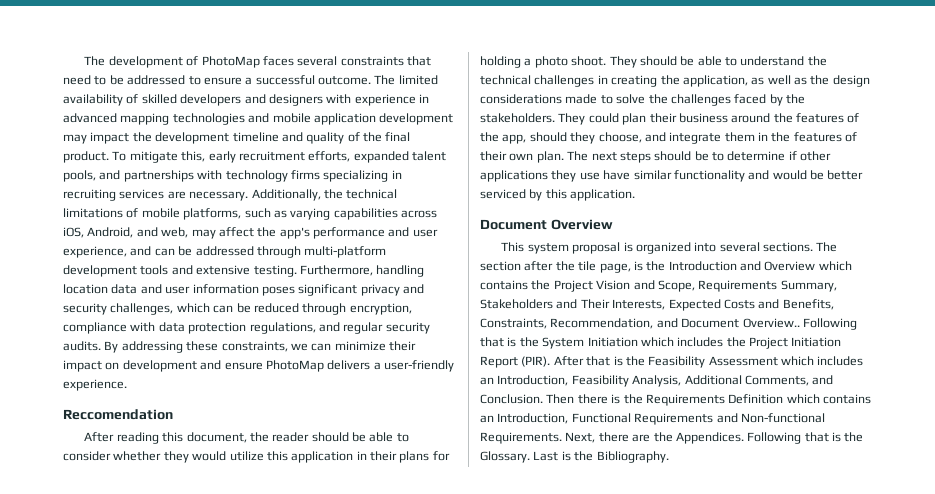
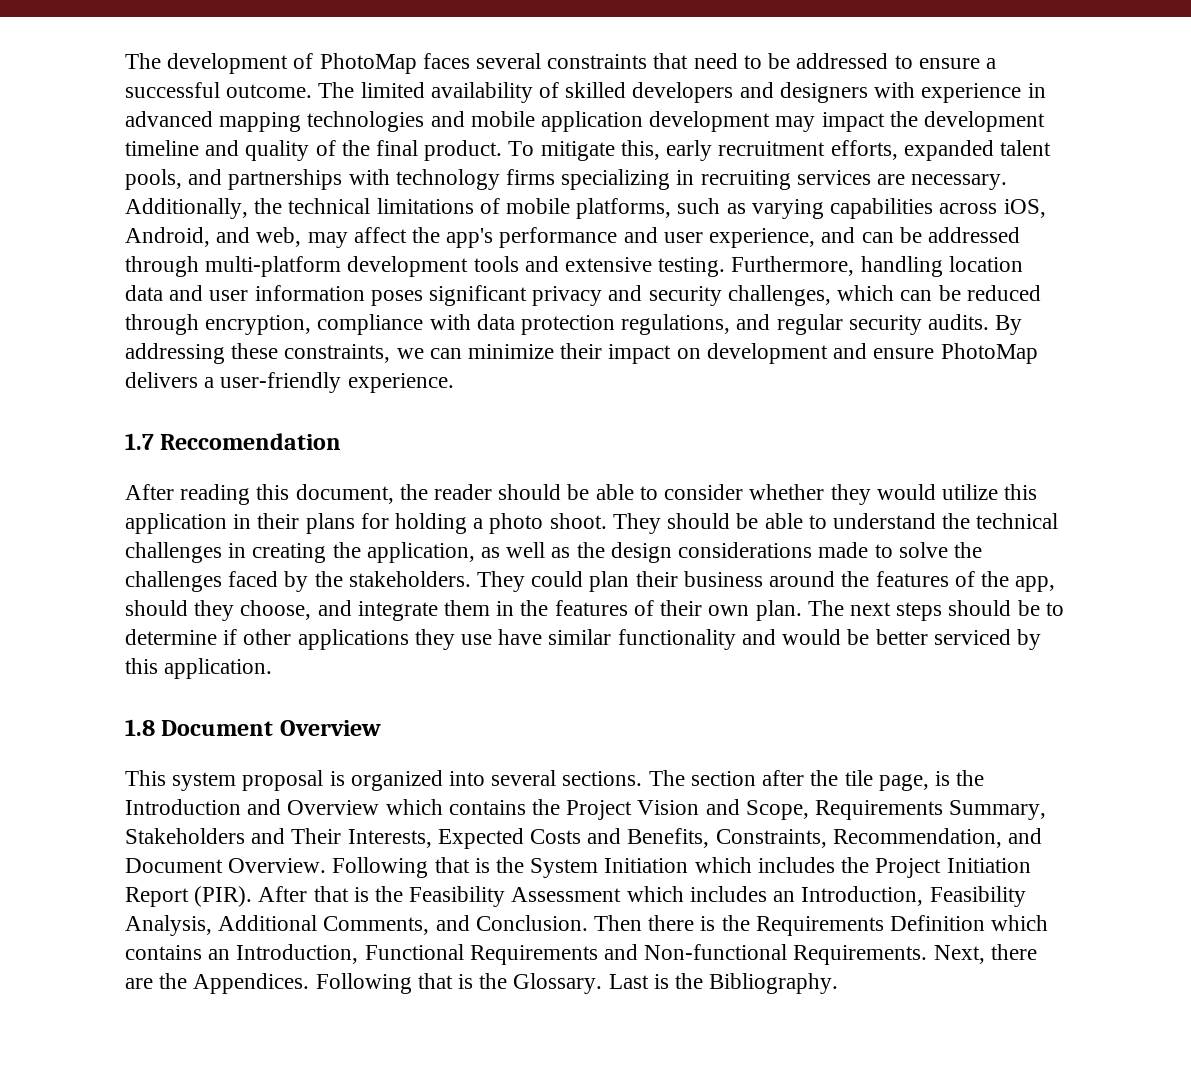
- Reccomendation
+ 1.7 Reccomendation
- Document Overview
+ 1.8 Document Overview
- The section after the tile page, is the Introduction and Overview which contains the Project Vision and Scope, Requirements Summary, Stakeholders and Their Interests, Expected Costs and Benefits, Constraints, Recommendation, and Document Overview..
+ The section after the tile page, is the Introduction and Overview which contains the Project Vision and Scope, Requirements Summary, Stakeholders and Their Interests, Expected Costs and Benefits, Constraints, Recommendation, and Document Overview.

